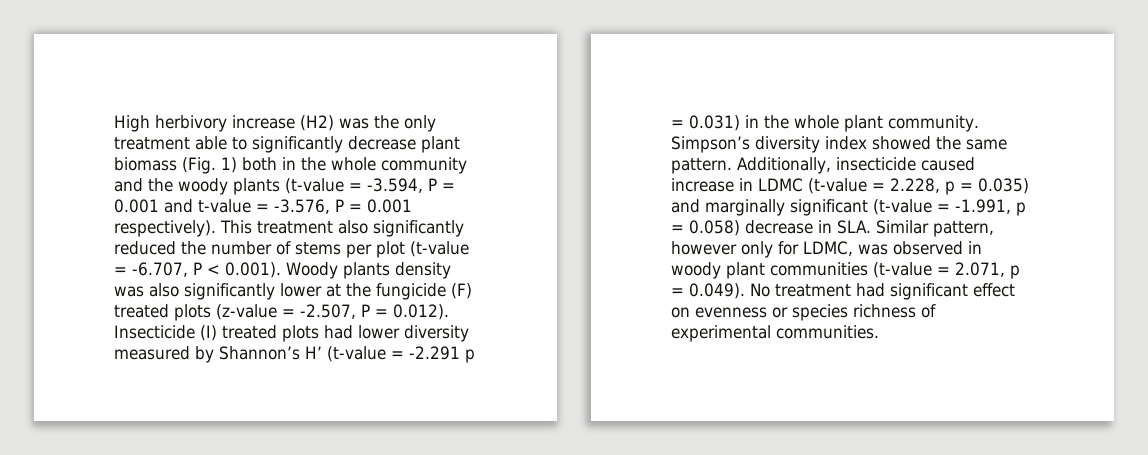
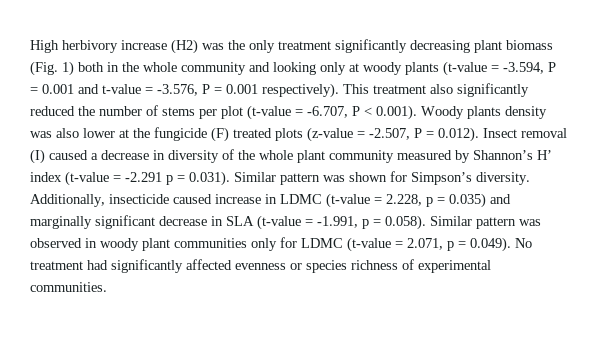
- High herbivory increase (H2) was the only treatment able to significantly decrease plant biomass (Fig. 1) both in the whole community and the woody plants (t-value = -3.594, P = 0.001 and t-value = -3.576, P = 0.001 respectively).
+ High herbivory increase (H2) was the only treatment significantly decreasing plant biomass (Fig. 1) both in the whole community and looking only at woody plants (t-value = -3.594, P = 0.001 and t-value = -3.576, P = 0.001 respectively).
- This treatment also significantly reduced the number of stems per plot (t-value = -6.707, P < 0.001). Woody plants density was also significantly lower at the fungicide (F) treated plots (z-value = -2.507, P = 0.012). Insecticide (I) treated plots had lower diversity measured by Shannon’s H’ (t-value = -2.291 p = 0.031) in the whole plant community. Simpson’s diversity index showed the same pattern.
+ This treatment also significantly reduced the number of stems per plot (t-value = -6.707, P < 0.001). Woody plants density was also lower at the fungicide (F) treated plots (z-value = -2.507, P = 0.012). Insect removal (I) caused a decrease in diversity of the whole plant community measured by Shannon’s H’ index (t-value = -2.291 p = 0.031). Similar pattern was shown for Simpson’s diversity.
- Additionally, insecticide caused increase in LDMC (t-value = 2.228, p = 0.035) and marginally significant (t-value = -1.991, p = 0.058) decrease in SLA. Similar pattern, however only for LDMC, was observed in woody plant communities (t-value = 2.071, p = 0.049). No treatment had significant effect on evenness or species richness of experimental communities.
+ Additionally, insecticide caused increase in LDMC (t-value = 2.228, p = 0.035) and marginally significant decrease in SLA (t-value = -1.991, p = 0.058). Similar pattern was observed in woody plant communities only for LDMC (t-value = 2.071, p = 0.049). No treatment had significantly affected evenness or species richness of experimental communities.

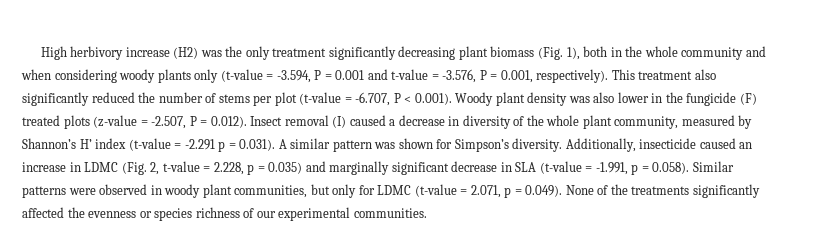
- High herbivory increase (H2) was the only treatment significantly decreasing plant biomass (Fig. 1) both in the whole community and looking only at woody plants (t-value = -3.594, P = 0.001 and t-value = -3.576, P = 0.001 respectively).
+ High herbivory increase (H2) was the only treatment significantly decreasing plant biomass (Fig. 1), both in the whole community and when considering woody plants only (t-value = -3.594, P = 0.001 and t-value = -3.576, P = 0.001, respectively).
- This treatment also significantly reduced the number of stems per plot (t-value = -6.707, P < 0.001). Woody plants density was also lower at the fungicide (F) treated plots (z-value = -2.507, P = 0.012). Insect removal (I) caused a decrease in diversity of the whole plant community measured by Shannon’s H’ index (t-value = -2.291 p = 0.031). Similar pattern was shown for Simpson’s diversity.
+ This treatment also significantly reduced the number of stems per plot (t-value = -6.707, P < 0.001). Woody plant density was also lower in the fungicide (F) treated plots (z-value = -2.507, P = 0.012). Insect removal (I) caused a decrease in diversity of the whole plant community, measured by Shannon’s H’ index (t-value = -2.291 p = 0.031). A similar pattern was shown for Simpson’s diversity.
- Additionally, insecticide caused increase in LDMC (t-value = 2.228, p = 0.035) and marginally significant decrease in SLA (t-value = -1.991, p = 0.058). Similar pattern was observed in woody plant communities only for LDMC (t-value = 2.071, p = 0.049). No treatment had significantly affected evenness or species richness of experimental communities.
+ Additionally, insecticide caused an increase in LDMC (Fig. 2, t-value = 2.228, p = 0.035) and marginally significant decrease in SLA (t-value = -1.991, p = 0.058). Similar patterns were observed in woody plant communities, but only for LDMC (t-value = 2.071, p = 0.049). None of the treatments significantly affected the evenness or species richness of our experimental communities.

